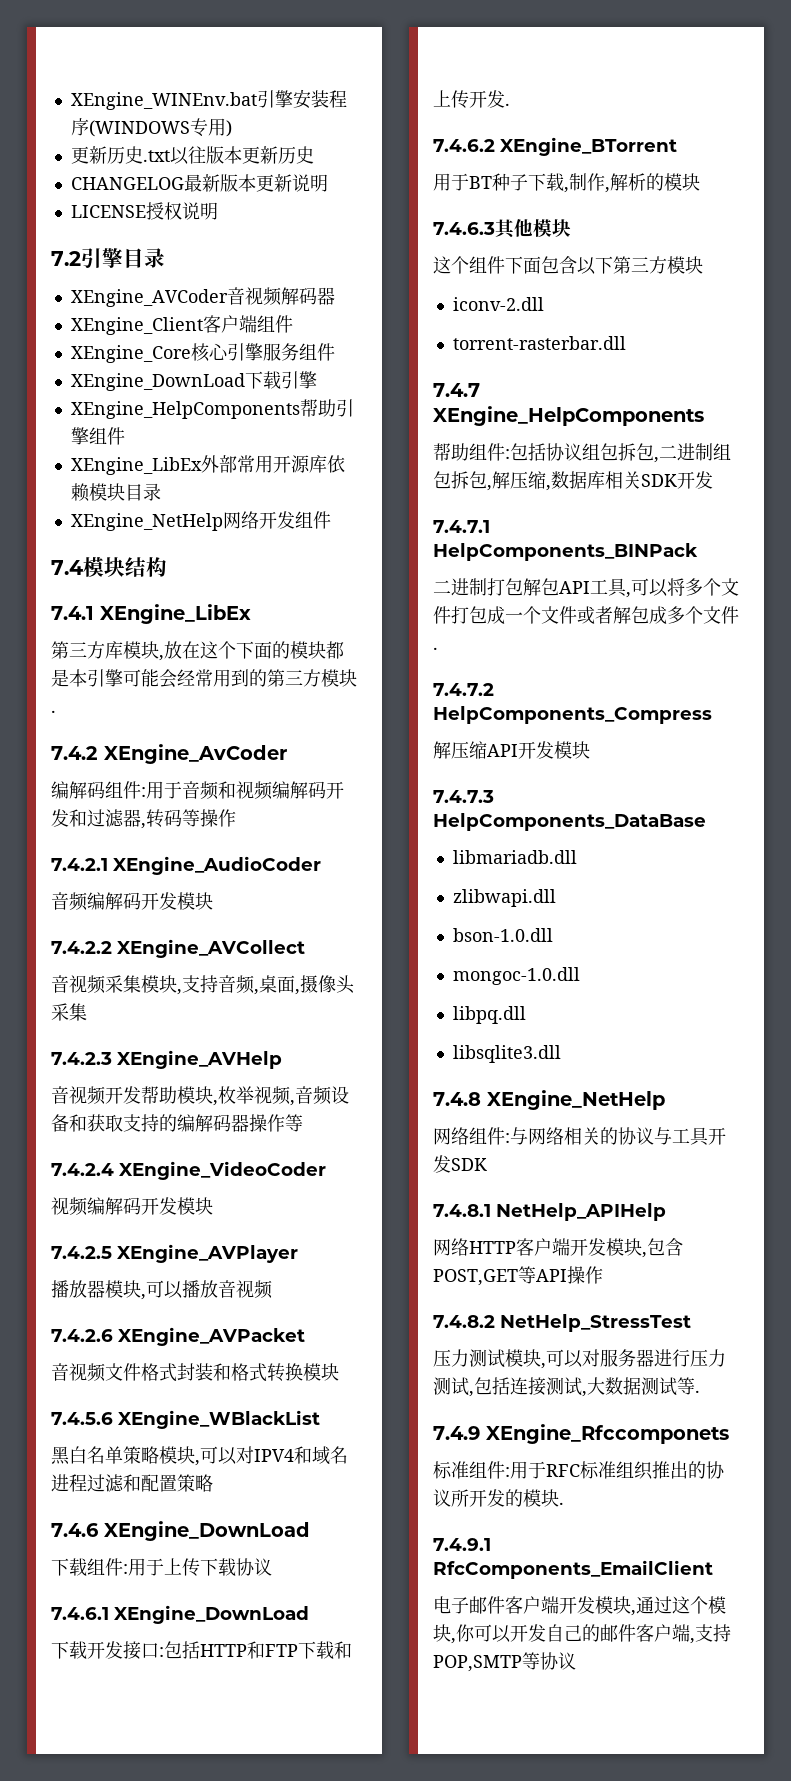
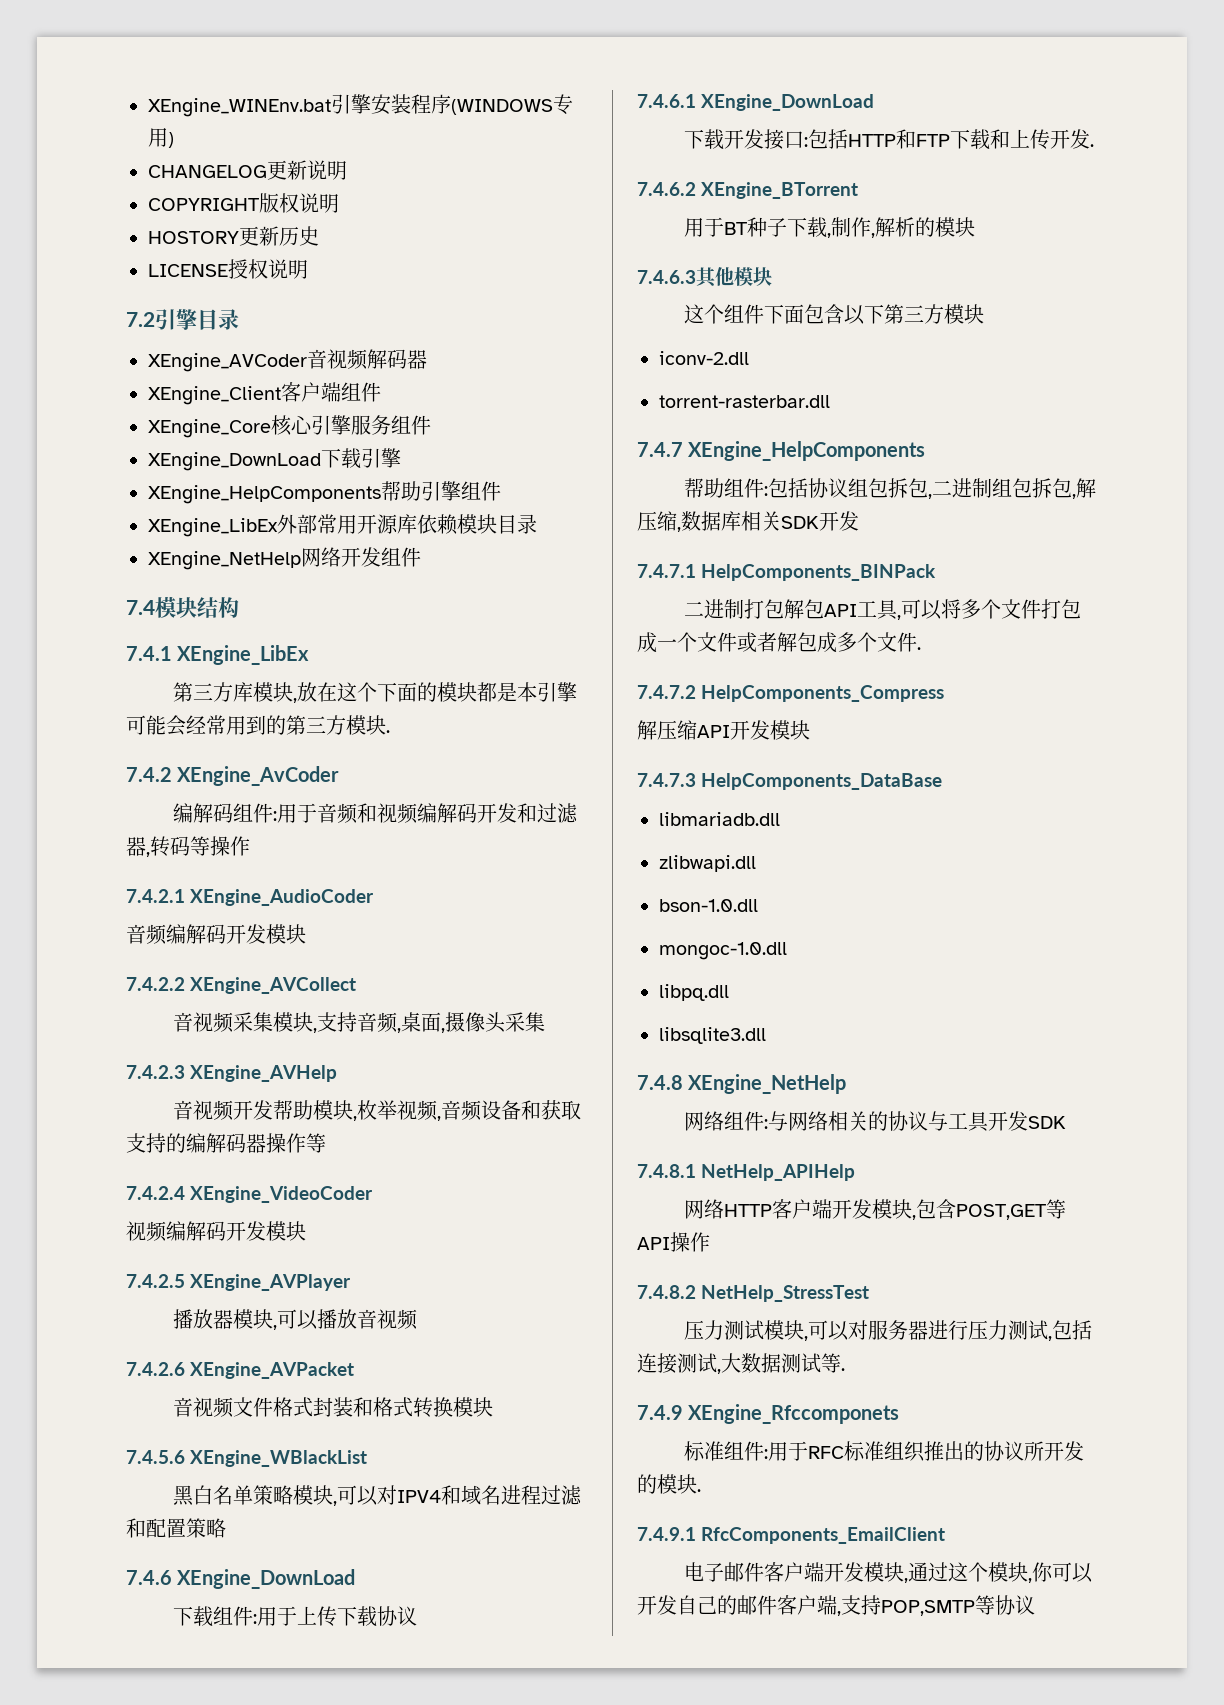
- 更新历史.txt以往版本更新历史
- CHANGELOG最新版本更新说明
+ CHANGELOG更新说明
+ COPYRIGHT版权说明
+ HOSTORY更新历史

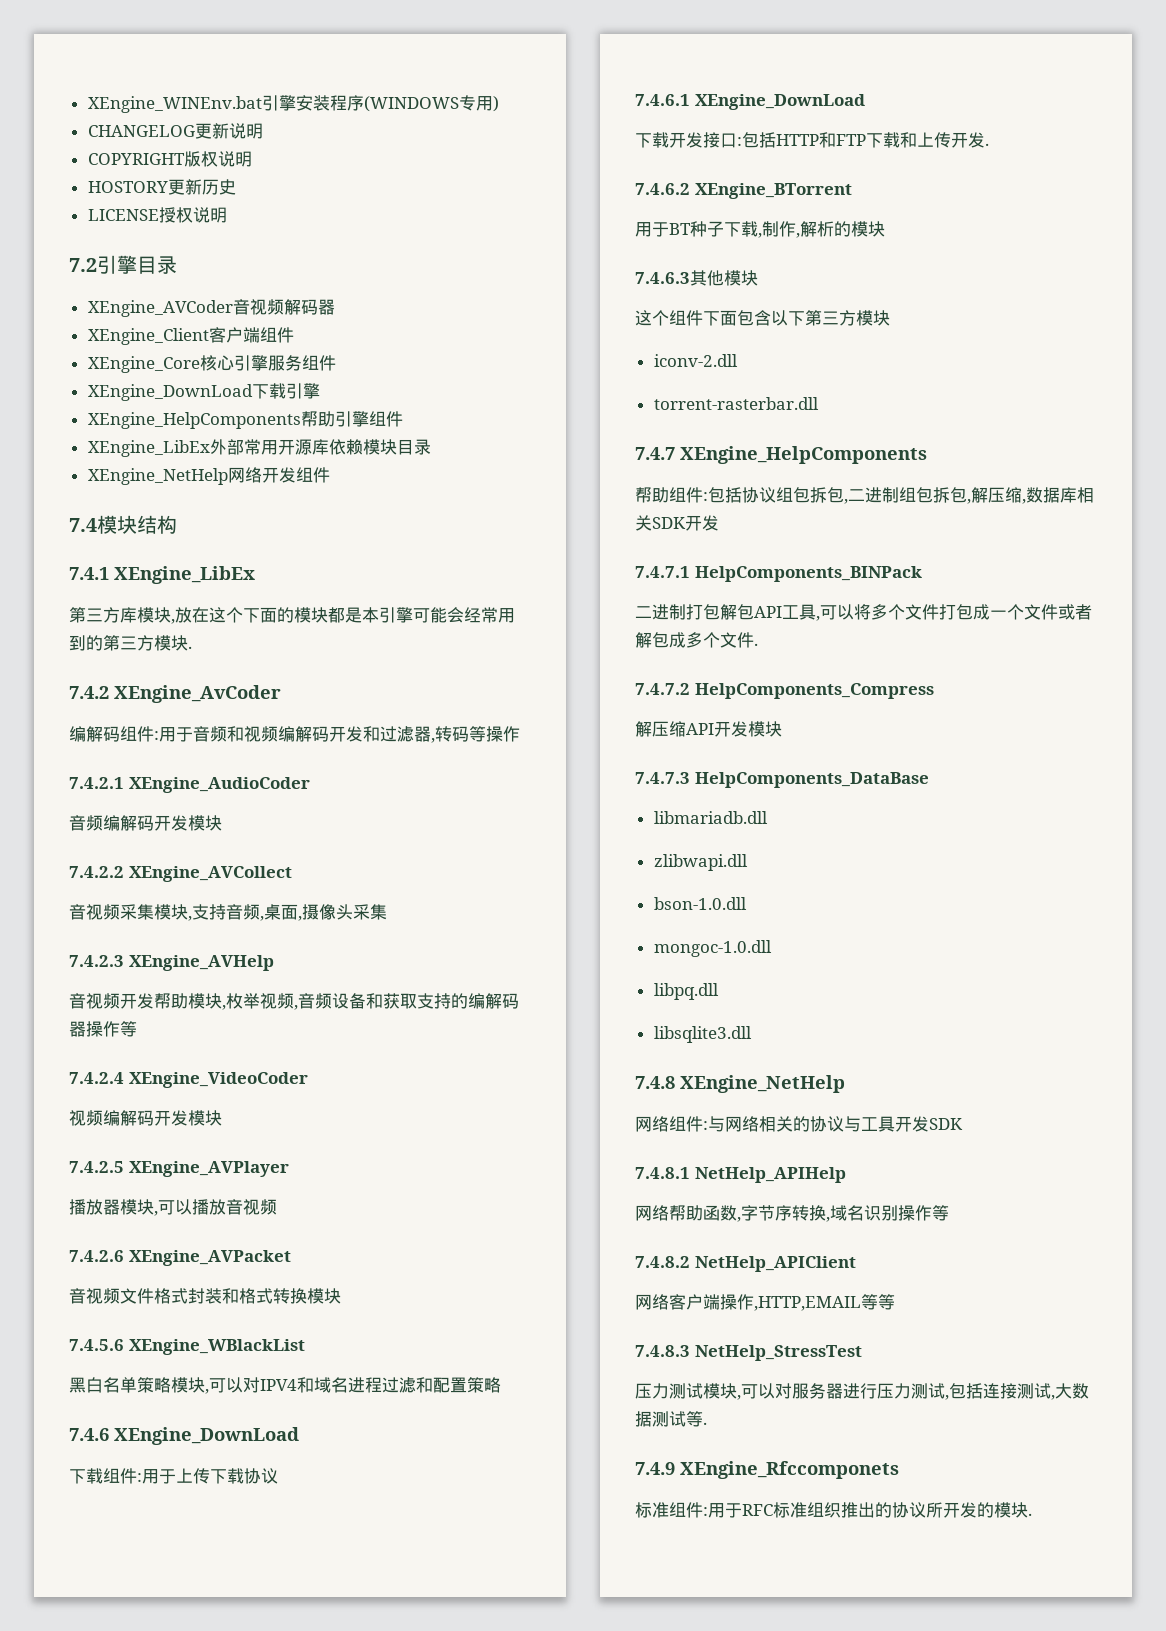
- 网络HTTP客户端开发模块,包含POST,GET等API操作
- 7.4.8.2 NetHelp_StressTest
+ 网络帮助函数,字节序转换,域名识别操作等
+ 7.4.8.2 NetHelp_APIClient
+ 网络客户端操作,HTTP,EMAIL等等
+ 7.4.8.3 NetHelp_StressTest
- 7.4.9.1 RfcComponents_EmailClient
- 电子邮件客户端开发模块,通过这个模块,你可以开发自己的邮件客户端,支持POP,SMTP等协议

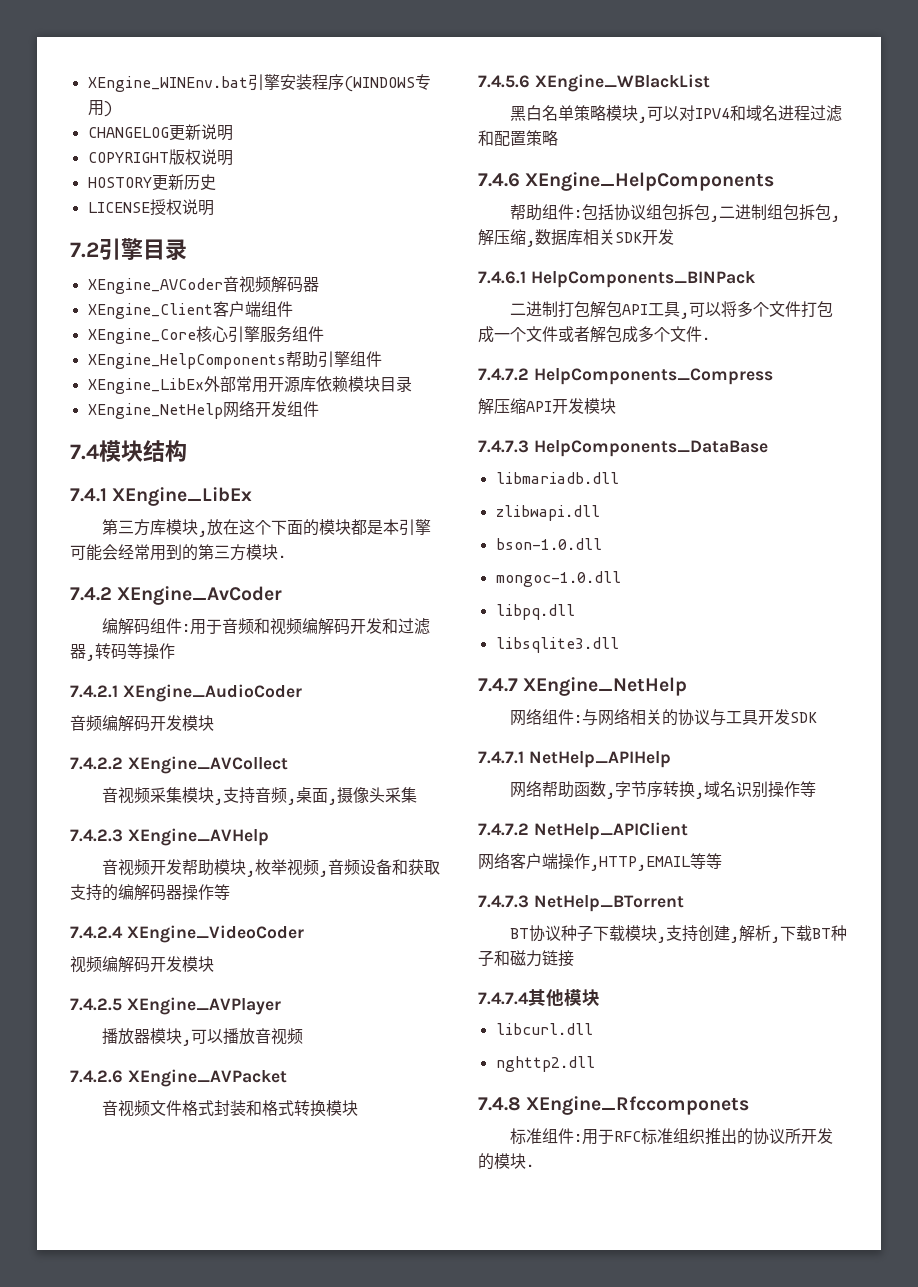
- XEngine_DownLoad下载引擎
- 7.4.6 XEngine_DownLoad
- 下载组件:用于上传下载协议
- 7.4.6.1 XEngine_DownLoad
- 下载开发接口:包括HTTP和FTP下载和上传开发.
- 7.4.6.2 XEngine_BTorrent
- 用于BT种子下载,制作,解析的模块
- 7.4.6.3其他模块
- 这个组件下面包含以下第三方模块
- iconv-2.dll
- torrent-rasterbar.dll
- 7.4.7 XEngine_HelpComponents
+ 7.4.6 XEngine_HelpComponents
- 7.4.7.1 HelpComponents_BINPack
+ 7.4.6.1 HelpComponents_BINPack
- 7.4.8 XEngine_NetHelp
+ 7.4.7 XEngine_NetHelp
- 7.4.8.1 NetHelp_APIHelp
+ 7.4.7.1 NetHelp_APIHelp
- 7.4.8.2 NetHelp_APIClient
+ 7.4.7.2 NetHelp_APIClient
- 7.4.8.3 NetHelp_StressTest
- 压力测试模块,可以对服务器进行压力测试,包括连接测试,大数据测试等.
- 7.4.9 XEngine_Rfccomponets
+ 7.4.7.3 NetHelp_BTorrent
+ BT协议种子下载模块,支持创建,解析,下载BT种子和磁力链接
+ 7.4.7.4其他模块
+ libcurl.dll
+ nghttp2.dll
+ 7.4.8 XEngine_Rfccomponets

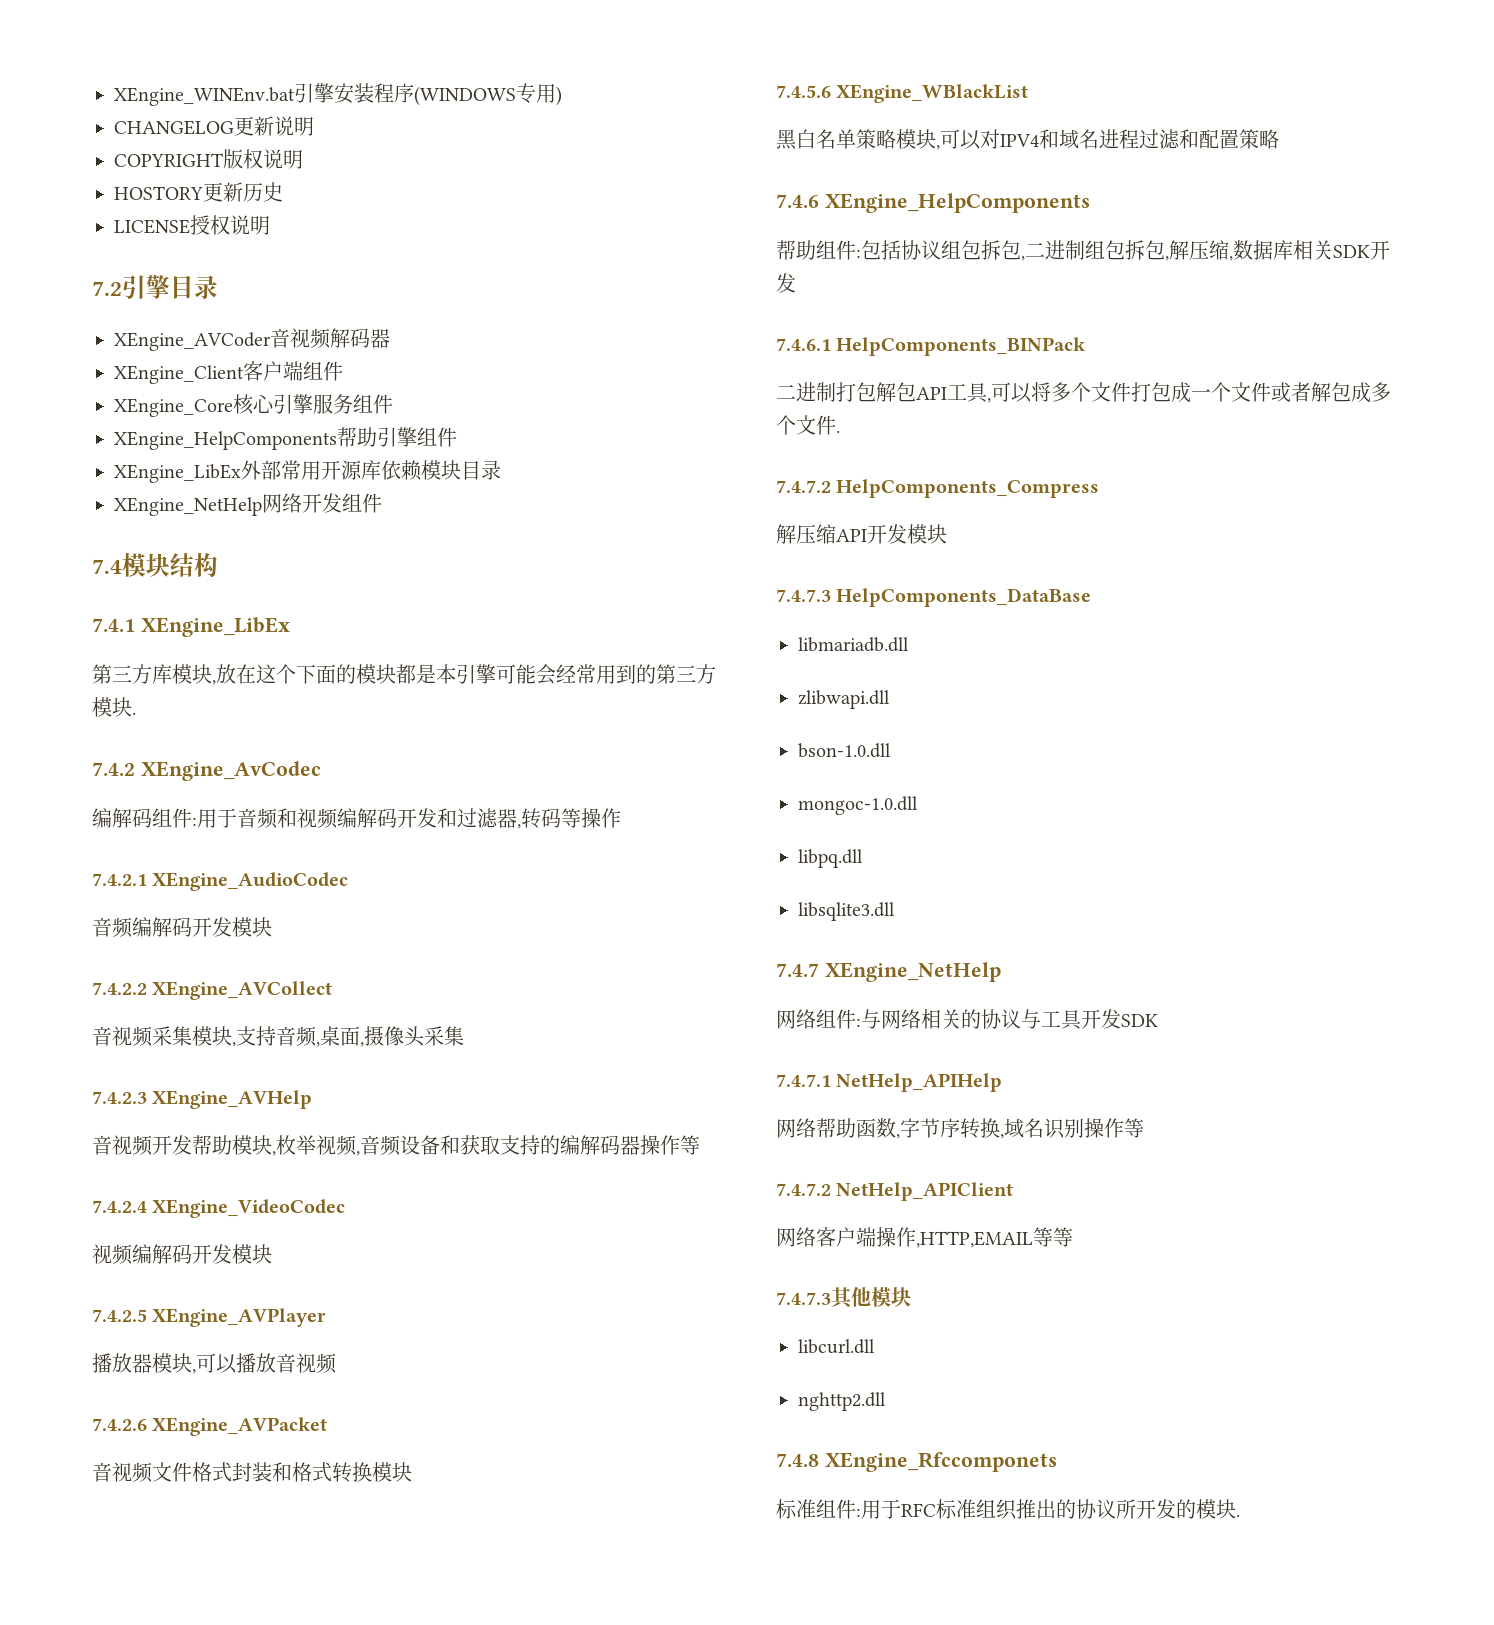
- 7.4.2 XEngine_AvCoder
+ 7.4.2 XEngine_AvCodec
- 7.4.2.1 XEngine_AudioCoder
+ 7.4.2.1 XEngine_AudioCodec
- 7.4.2.4 XEngine_VideoCoder
+ 7.4.2.4 XEngine_VideoCodec
- 7.4.7.3 NetHelp_BTorrent
- BT协议种子下载模块,支持创建,解析,下载BT种子和磁力链接
- 7.4.7.4其他模块
+ 7.4.7.3其他模块

